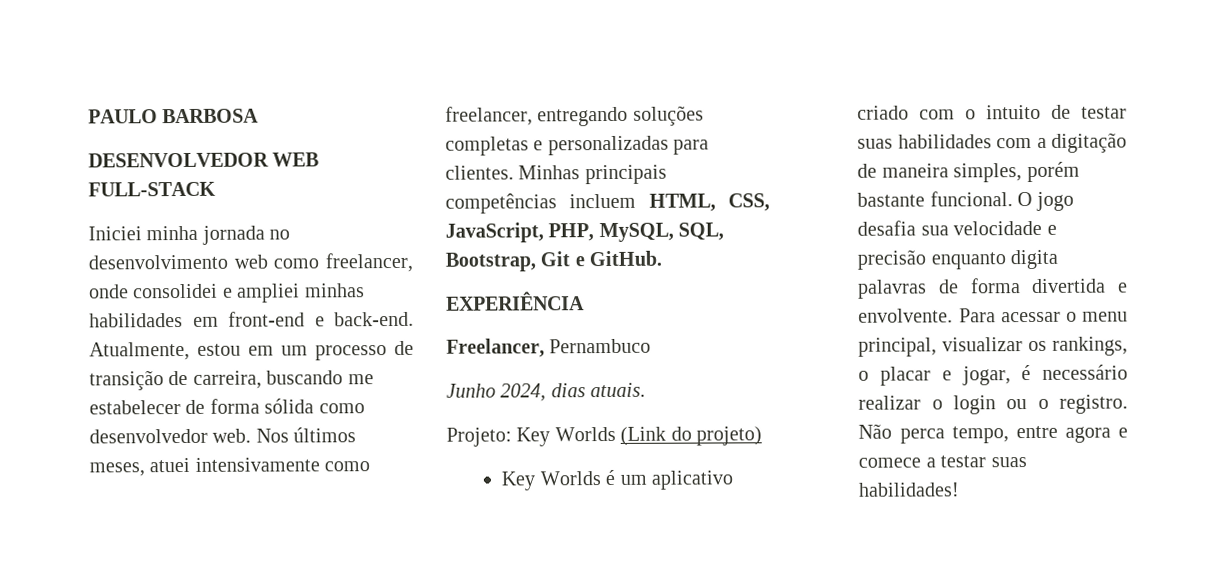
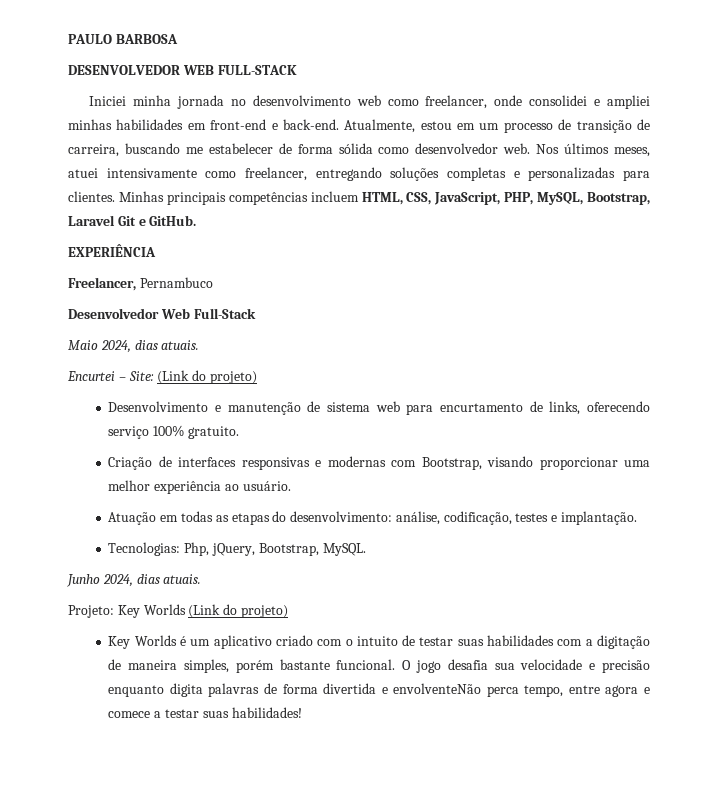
- Minhas principais competências incluem HTML, CSS, JavaScript, PHP, MySQL, SQL, Bootstrap, Git e GitHub.
+ Minhas principais competências incluem HTML, CSS, JavaScript, PHP, MySQL, Bootstrap, Laravel Git e GitHub.
+ Desenvolvedor Web Full-Stack
+ Maio 2024, dias atuais.
+ Encurtei – Site: (Link do projeto)
+ Desenvolvimento e manutenção de sistema web para encurtamento de links, oferecendo serviço 100% gratuito.
+ Criação de interfaces responsivas e modernas com Bootstrap, visando proporcionar uma melhor experiência ao usuário.
+ Atuação em todas as etapas do desenvolvimento: análise, codificação, testes e implantação.
+ Tecnologias: Php, jQuery, Bootstrap, MySQL.
- O jogo desafia sua velocidade e precisão enquanto digita palavras de forma divertida e envolvente. Para acessar o menu principal, visualizar os rankings, o placar e jogar, é necessário realizar o login ou o registro. Não perca tempo, entre agora e comece a testar suas habilidades!
+ O jogo desafia sua velocidade e precisão enquanto digita palavras de forma divertida e envolventeNão perca tempo, entre agora e comece a testar suas habilidades!

